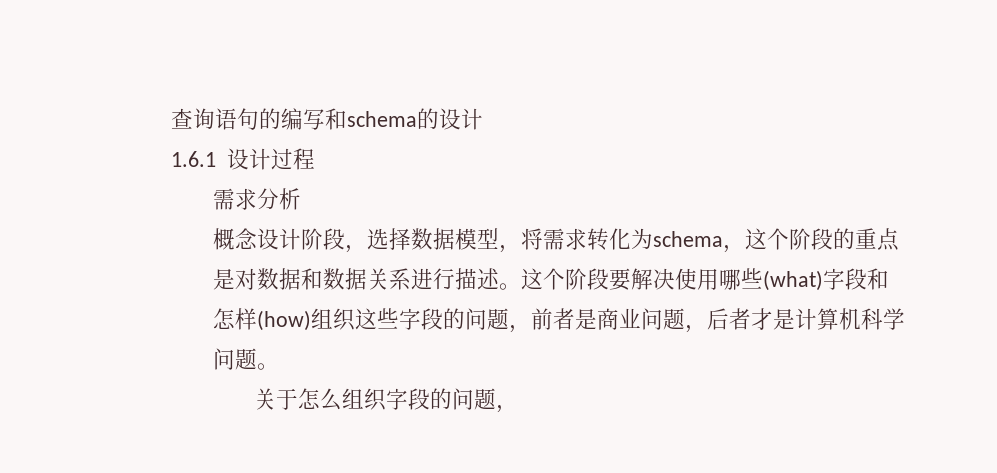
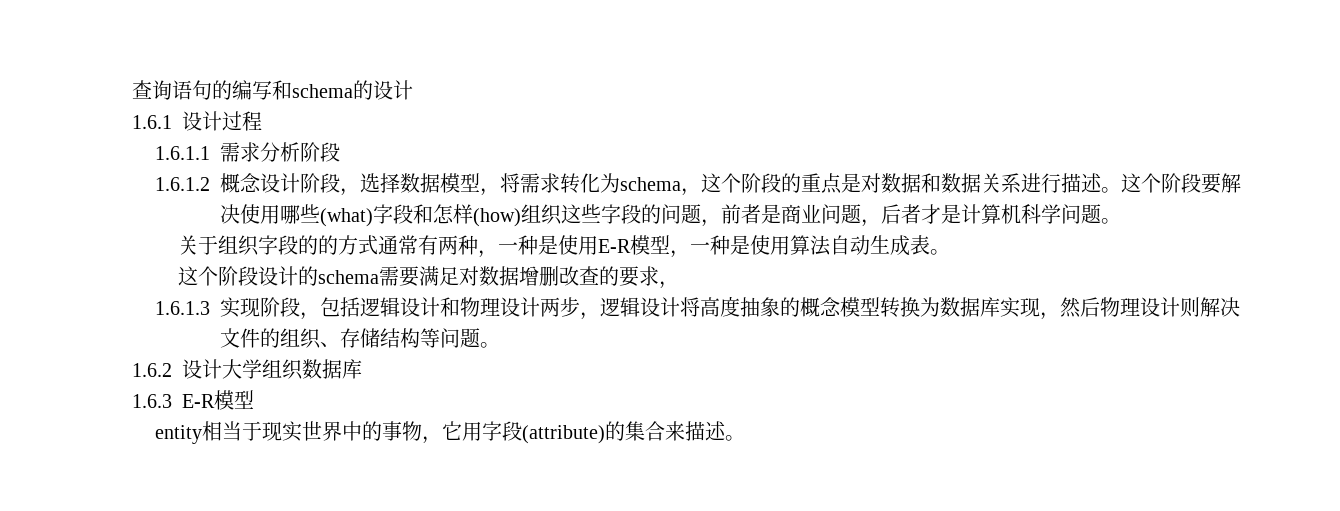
- 需求分析
- 概念设计阶段，选择数据模型，将需求转化为schema，这个阶段的重点是对数据和数据关系进行描述。
+ 1.6.1.1需求分析阶段
+ 1.6.1.2概念设计阶段，选择数据模型，将需求转化为schema，这个阶段的重点是对数据和数据关系进行描述。
- 关于怎么组织字段的问题，
+ 关于组织字段的的方式通常有两种，一种是使用E-R模型，一种是使用算法自动生成表。
+ 这个阶段设计的schema需要满足对数据增删改查的要求，
+ 1.6.1.3实现阶段，包括逻辑设计和物理设计两步，逻辑设计将高度抽象的概念模型转换为数据库实现，然后物理设计则解决文件的组织、存储结构等问题。
+ 1.6.2设计大学组织数据库
+ 1.6.3 E-R模型
+ entity相当于现实世界中的事物，它用字段(attribute)的集合来描述。

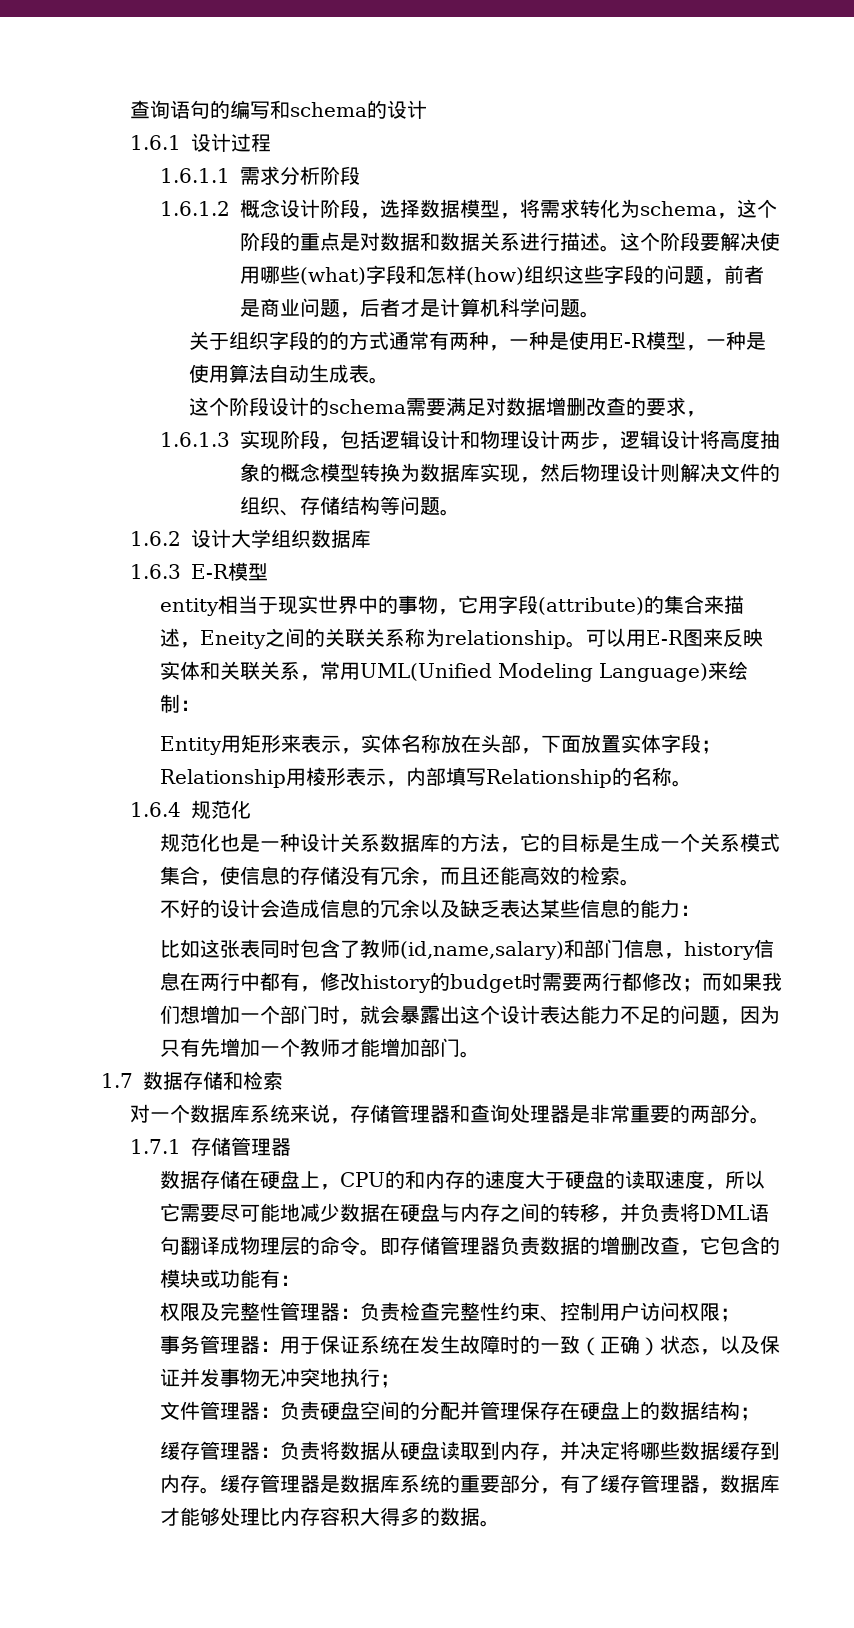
- entity相当于现实世界中的事物，它用字段(attribute)的集合来描述。
+ entity相当于现实世界中的事物，它用字段(attribute)的集合来描述，Eneity之间的关联关系称为relationship。可以用E-R图来反映实体和关联关系，常用UML(Unified Modeling Language)来绘制：
+ Entity用矩形来表示，实体名称放在头部，下面放置实体字段；Relationship用棱形表示，内部填写Relationship的名称。
+ 1.6.4规范化
+ 规范化也是一种设计关系数据库的方法，它的目标是生成一个关系模式集合，使信息的存储没有冗余，而且还能高效的检索。
+ 不好的设计会造成信息的冗余以及缺乏表达某些信息的能力：
+ 比如这张表同时包含了教师(id,name,salary)和部门信息，history信息在两行中都有，修改history的budget时需要两行都修改；而如果我们想增加一个部门时，就会暴露出这个设计表达能力不足的问题，因为只有先增加一个教师才能增加部门。
+ 1.7数据存储和检索
+ 对一个数据库系统来说，存储管理器和查询处理器是非常重要的两部分。
+ 1.7.1存储管理器
+ 数据存储在硬盘上，CPU的和内存的速度大于硬盘的读取速度，所以它需要尽可能地减少数据在硬盘与内存之间的转移，并负责将DML语句翻译成物理层的命令。即存储管理器负责数据的增删改查，它包含的模块或功能有：
+ 权限及完整性管理器：负责检查完整性约束、控制用户访问权限；
+ 事务管理器：用于保证系统在发生故障时的一致（正确）状态，以及保证并发事物无冲突地执行；
+ 文件管理器：负责硬盘空间的分配并管理保存在硬盘上的数据结构；
+ 缓存管理器：负责将数据从硬盘读取到内存，并决定将哪些数据缓存到内存。缓存管理器是数据库系统的重要部分，有了缓存管理器，数据库才能够处理比内存容积大得多的数据。

